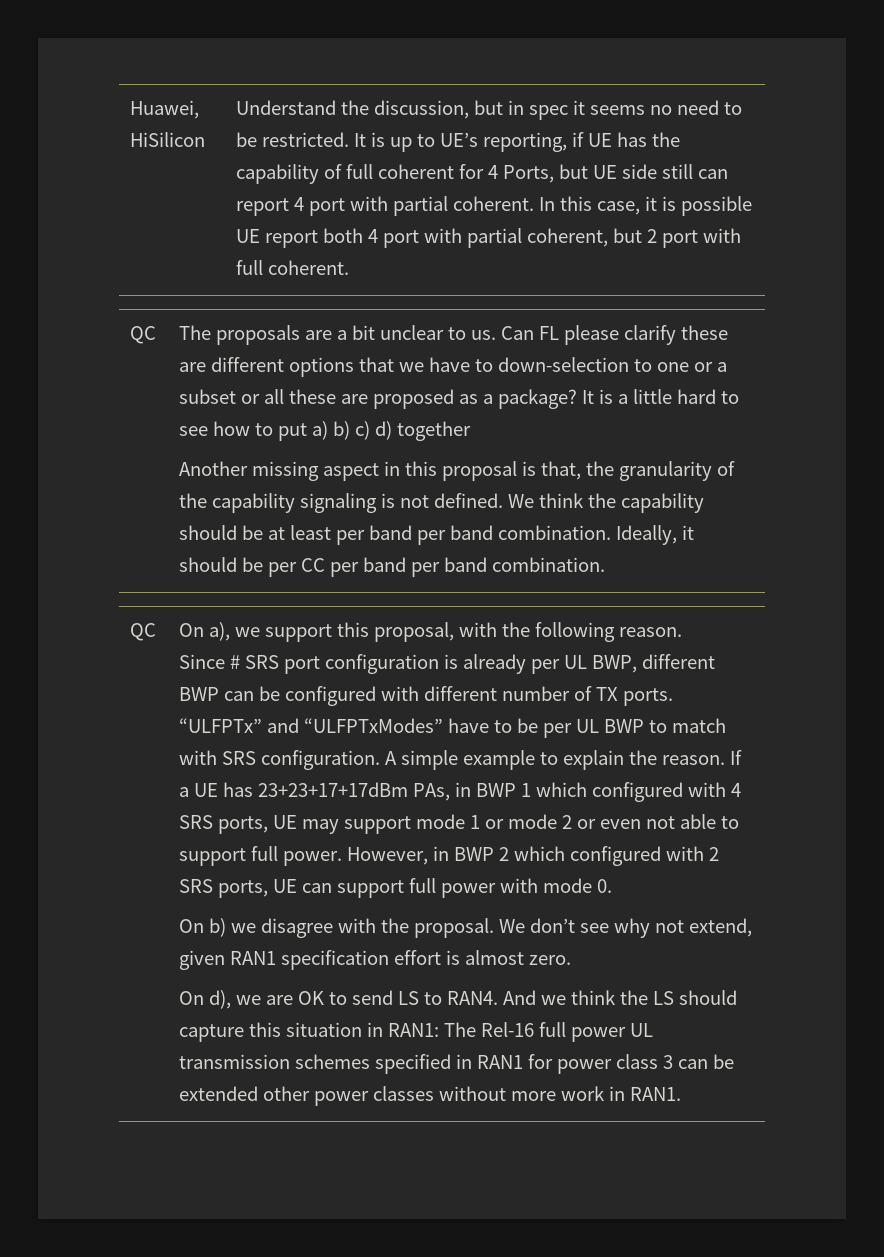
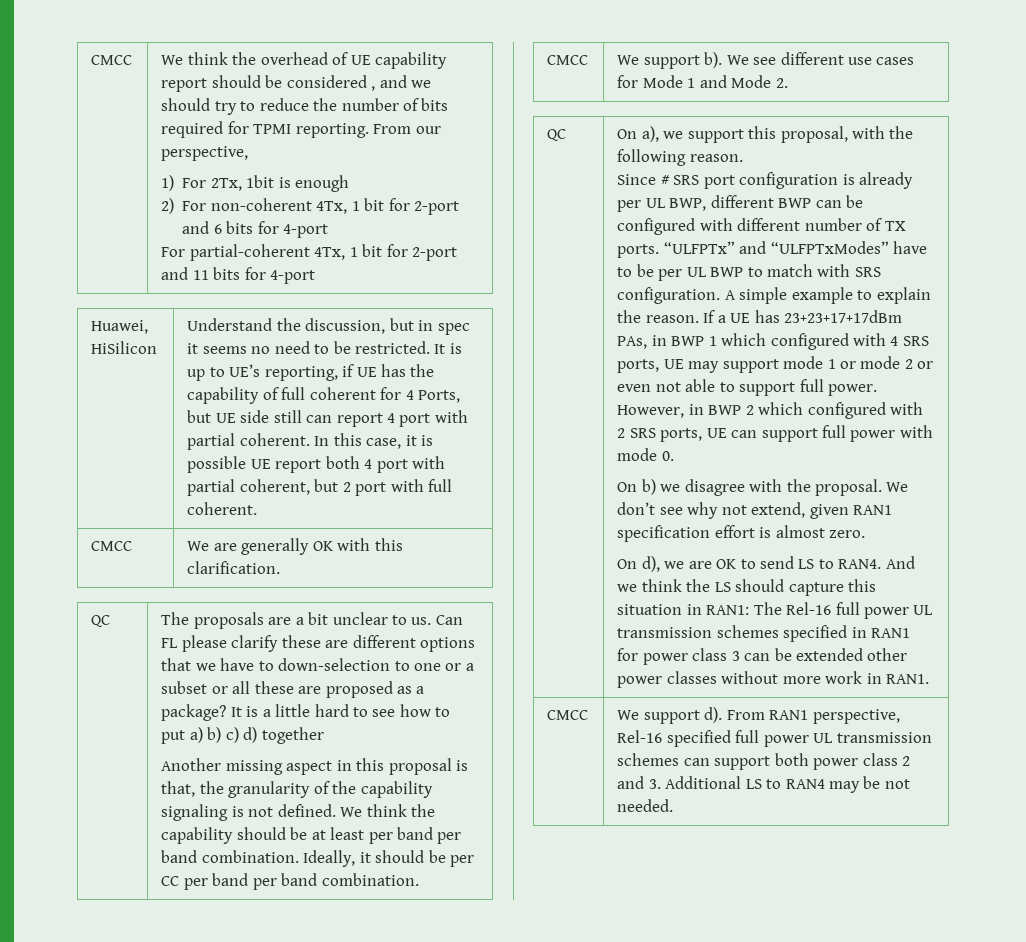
+ CMCC | We think the overhead of UE capability report should be considered , and we should try to reduce the number of bits required for TPMI reporting. From our perspective,
+ 1) For 2Tx, 1bit is enough
+ 2) For non-coherent 4Tx, 1 bit for 2-port and 6 bits for 4-port
+ For partial-coherent 4Tx, 1 bit for 2-port and 11 bits for 4-port
+ CMCC | We are generally OK with this clarification.
+ CMCC | We support b). We see different use cases for Mode 1 and Mode 2.
+ CMCC | We support d). From RAN1 perspective, Rel-16 specified full power UL transmission schemes can support both power class 2 and 3. Additional LS to RAN4 may be not needed.

